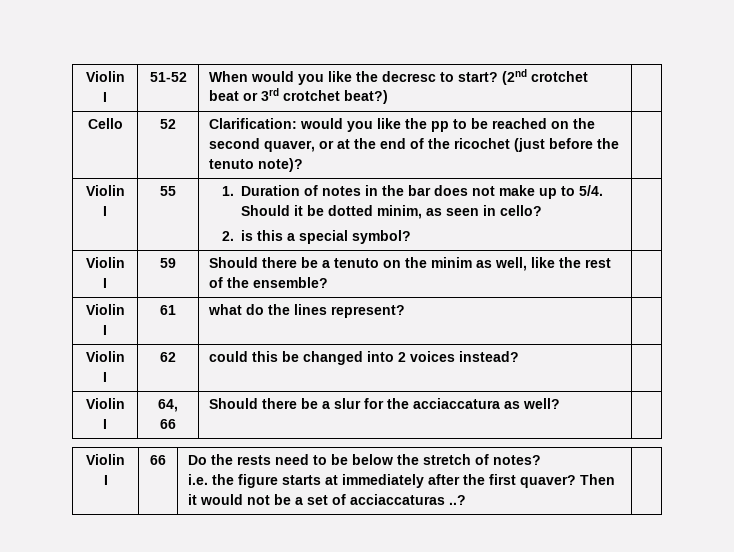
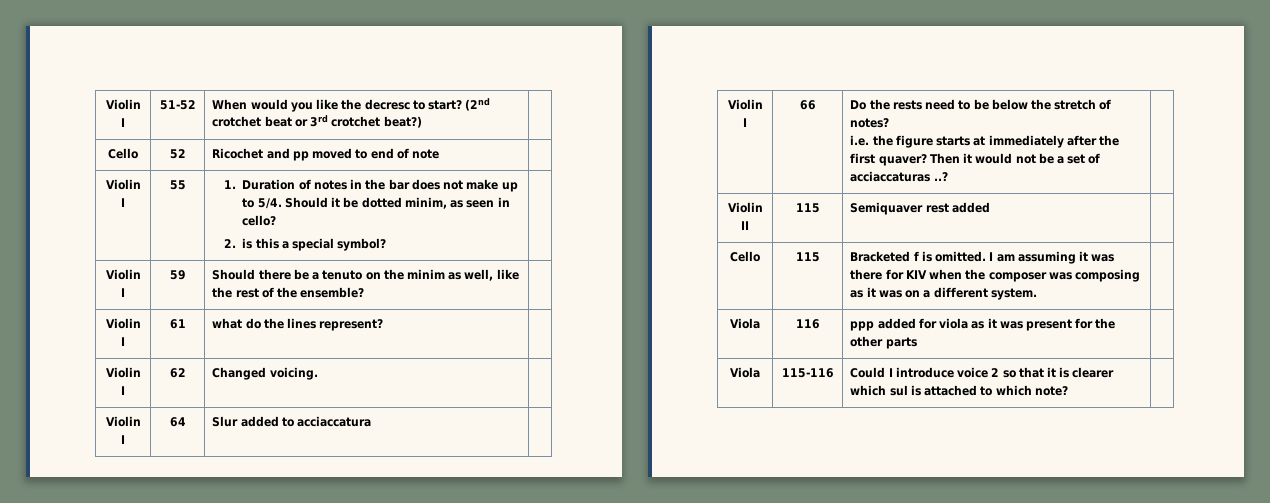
- Cello | 52 | Clarification: would you like the pp to be reached on the second quaver, or at the end of the ricochet (just before the tenuto note)? |
+ Cello | 52 | Ricochet and pp moved to end of note |
- Violin I | 62 | could this be changed into 2 voices instead? |
- Violin I | 64, 66 | Should there be a slur for the acciaccatura as well? |
+ Violin I | 62 | Changed voicing. |
+ Violin I | 64 | Slur added to acciaccatura |
+ Violin II | 115 | Semiquaver rest added |
+ Cello | 115 | Bracketed f is omitted. I am assuming it was there for KIV when the composer was composing as it was on a different system. |
+ Viola | 116 | ppp added for viola as it was present for the other parts |
+ Viola | 115-116 | Could I introduce voice 2 so that it is clearer which sul is attached to which note? |

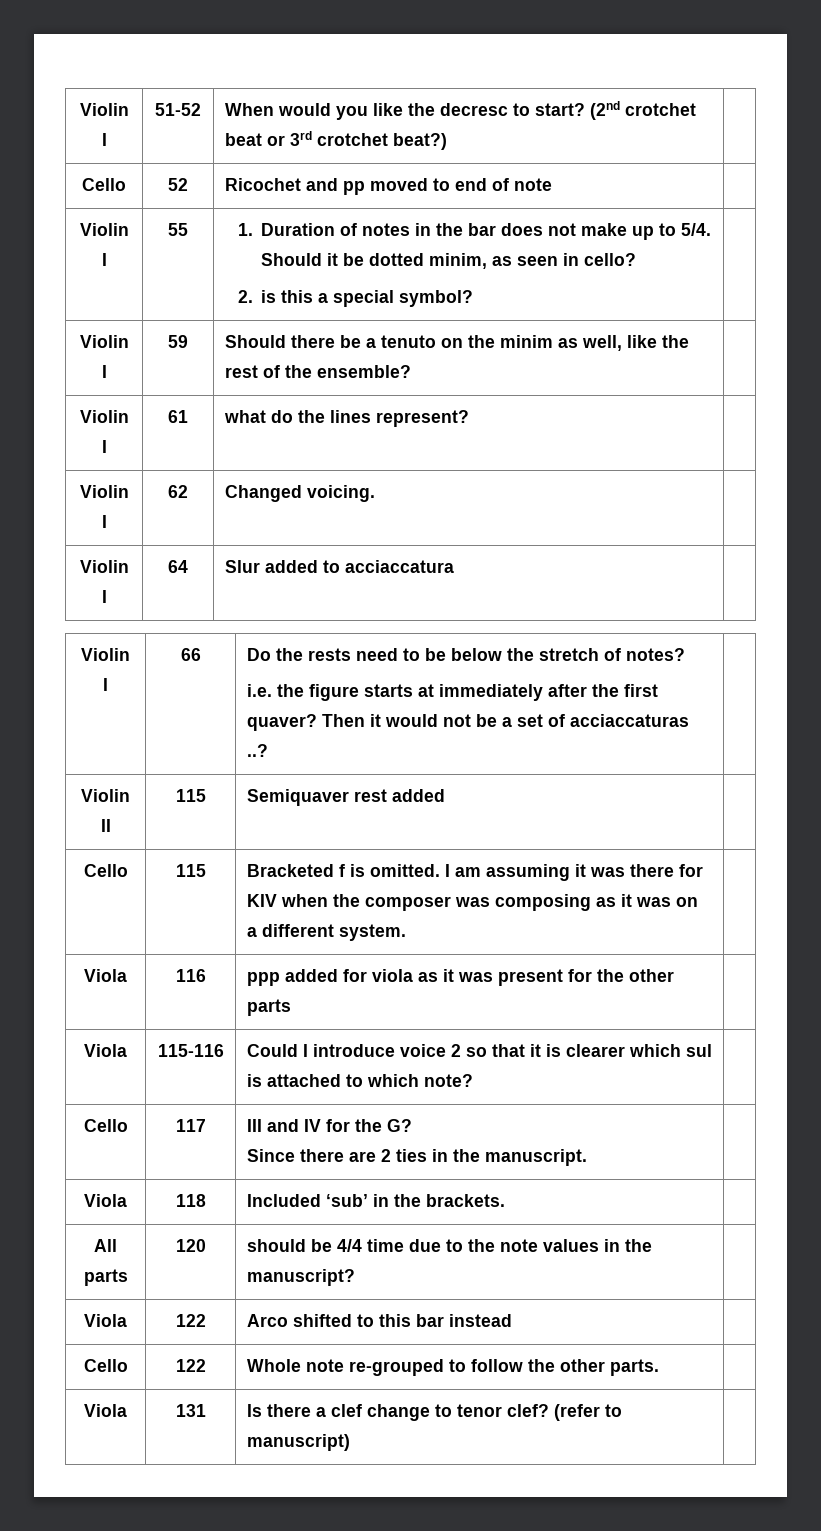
+ Cello | 117 | III and IV for the G?
+ Since there are 2 ties in the manuscript. |
+ Viola | 118 | Included ‘sub’ in the brackets. |
+ All parts | 120 | should be 4/4 time due to the note values in the manuscript? |
+ Viola | 122 | Arco shifted to this bar instead |
+ Cello | 122 | Whole note re-grouped to follow the other parts. |
+ Viola | 131 | Is there a clef change to tenor clef? (refer to manuscript) |

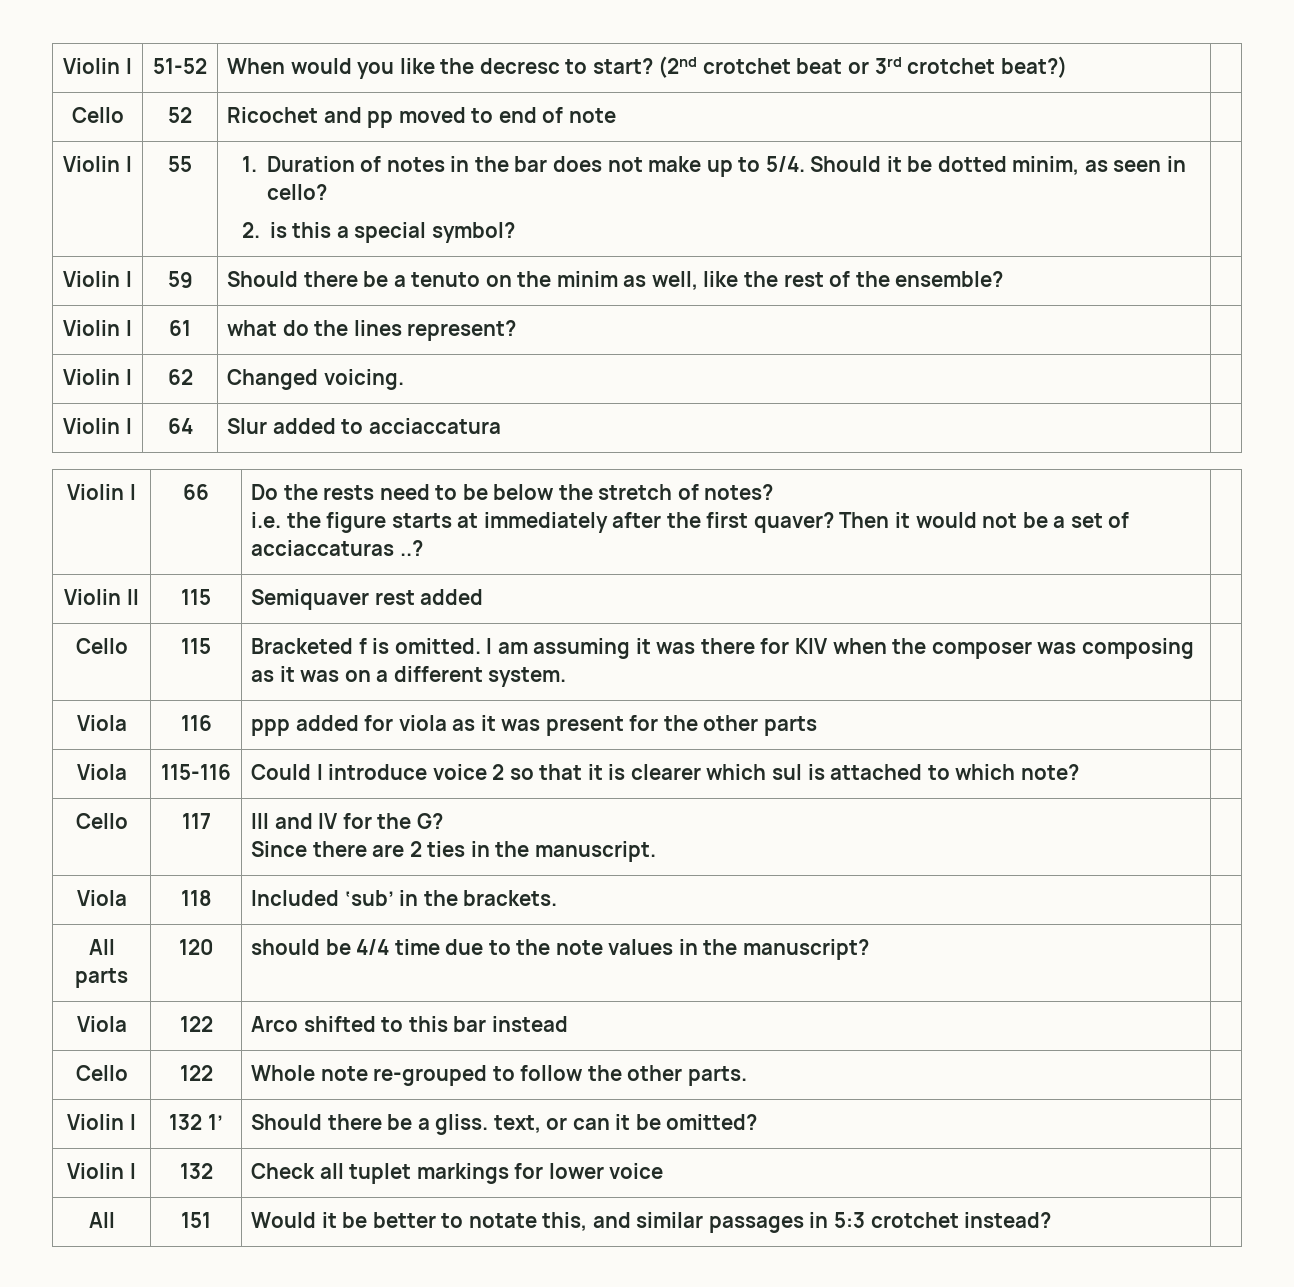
- Viola | 131 | Is there a clef change to tenor clef? (refer to manuscript) |
+ Violin I | 132 1’ | Should there be a gliss. text, or can it be omitted? |
+ Violin I | 132 | Check all tuplet markings for lower voice |
+ All | 151 | Would it be better to notate this, and similar passages in 5:3 crotchet instead? |

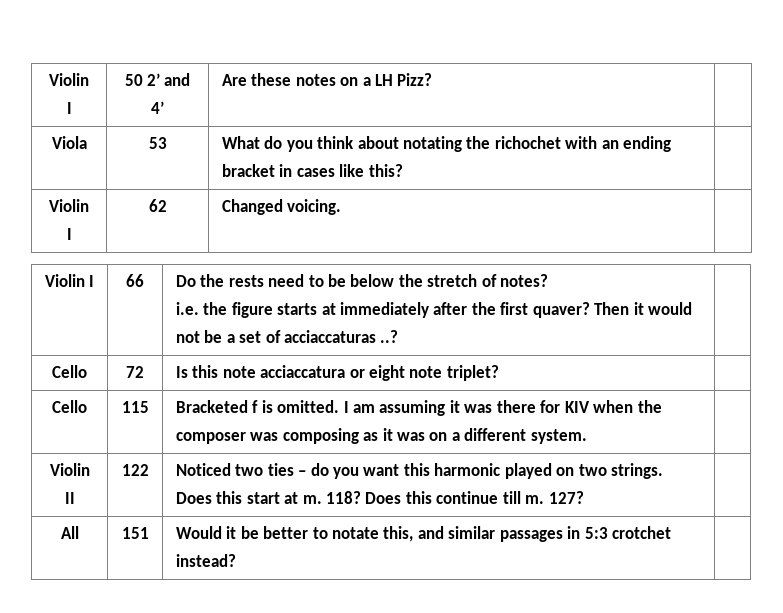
- Violin I | 51-52 | When would you like the decresc to start? (2nd crotchet beat or 3rd crotchet beat?) |
- Cello | 52 | Ricochet and pp moved to end of note |
- Violin I | 55 | 1. Duration of notes in the bar does not make up to 5/4. Should it be dotted minim, as seen in cello?
- 2. is this a special symbol? |
- Violin I | 59 | Should there be a tenuto on the minim as well, like the rest of the ensemble? |
- Violin I | 61 | what do the lines represent? |
+ Violin I | 50 2’ and 4’ | Are these notes on a LH Pizz? |
+ Viola | 53 | What do you think about notating the richochet with an ending bracket in cases like this? |
- Violin I | 64 | Slur added to acciaccatura |
- Violin II | 115 | Semiquaver rest added |
+ Cello | 72 | Is this note acciaccatura or eight note triplet? |
- Viola | 116 | ppp added for viola as it was present for the other parts |
- Viola | 115-116 | Could I introduce voice 2 so that it is clearer which sul is attached to which note? |
- Cello | 117 | III and IV for the G?
- Since there are 2 ties in the manuscript. |
- Viola | 118 | Included ‘sub’ in the brackets. |
- All parts | 120 | should be 4/4 time due to the note values in the manuscript? |
- Viola | 122 | Arco shifted to this bar instead |
- Cello | 122 | Whole note re-grouped to follow the other parts. |
- Violin I | 132 1’ | Should there be a gliss. text, or can it be omitted? |
- Violin I | 132 | Check all tuplet markings for lower voice |
+ Violin II | 122 | Noticed two ties – do you want this harmonic played on two strings. Does this start at m. 118? Does this continue till m. 127? |

